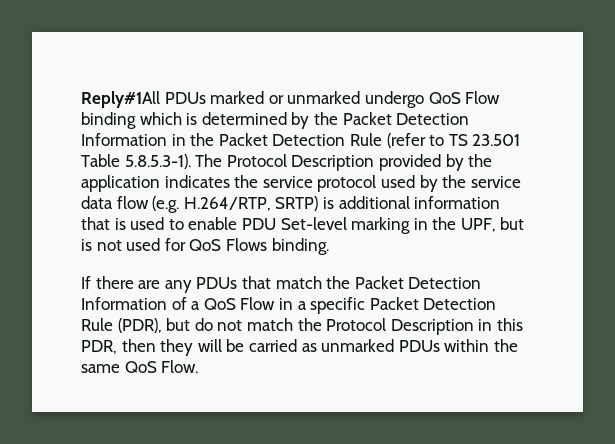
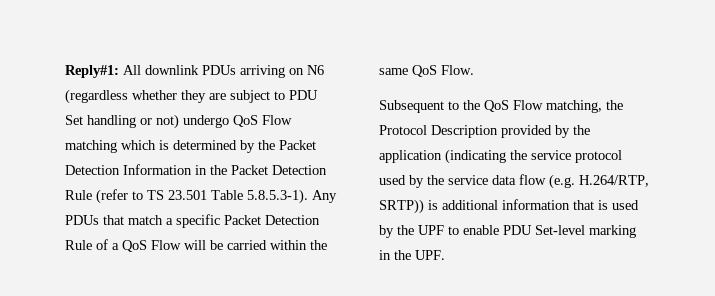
- Reply#1All PDUs marked or unmarked undergo QoS Flow binding which is determined by the Packet Detection Information in the Packet Detection Rule (refer to TS 23.501 Table 5.8.5.3-1). The Protocol Description provided by the application indicates the service protocol used by the service data flow (e.g. H.264/RTP, SRTP) is additional information that is used to enable PDU Set-level marking in the UPF, but is not used for QoS Flows binding.
- If there are any PDUs that match the Packet Detection Information of a QoS Flow in a specific Packet Detection Rule (PDR), but do not match the Protocol Description in this PDR, then they will be carried as unmarked PDUs within the same QoS Flow.
+ Reply#1: All downlink PDUs arriving on N6 (regardless whether they are subject to PDU Set handling or not) undergo QoS Flow matching which is determined by the Packet Detection Information in the Packet Detection Rule (refer to TS 23.501 Table 5.8.5.3-1). Any PDUs that match a specific Packet Detection Rule of a QoS Flow will be carried within the same QoS Flow.
+ Subsequent to the QoS Flow matching, the Protocol Description provided by the application (indicating the service protocol used by the service data flow (e.g. H.264/RTP, SRTP)) is additional information that is used by the UPF to enable PDU Set-level marking in the UPF.

